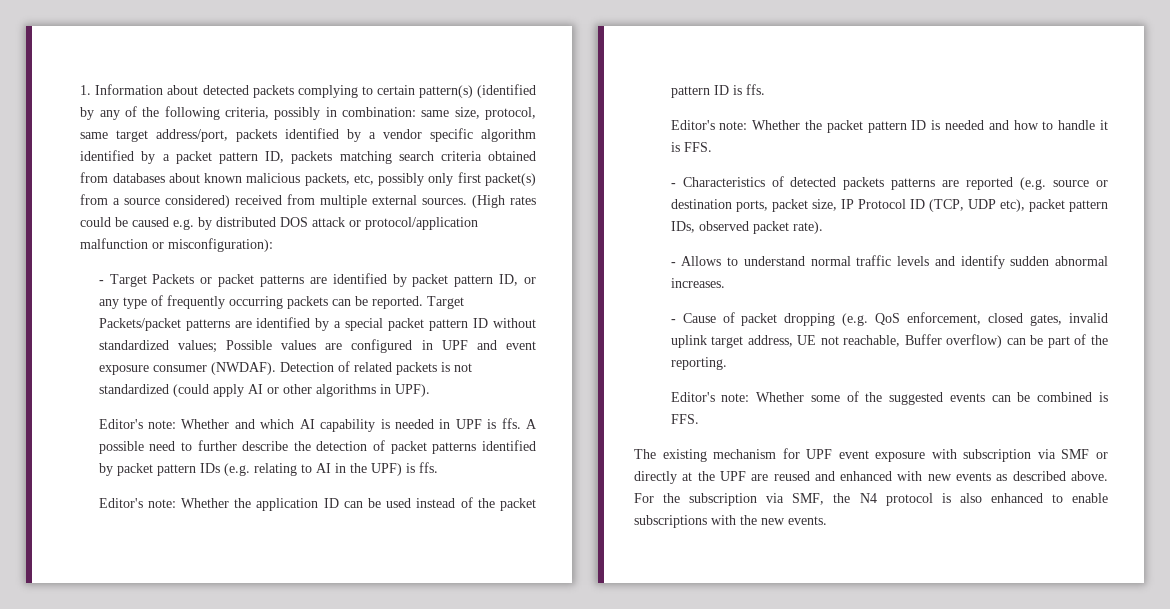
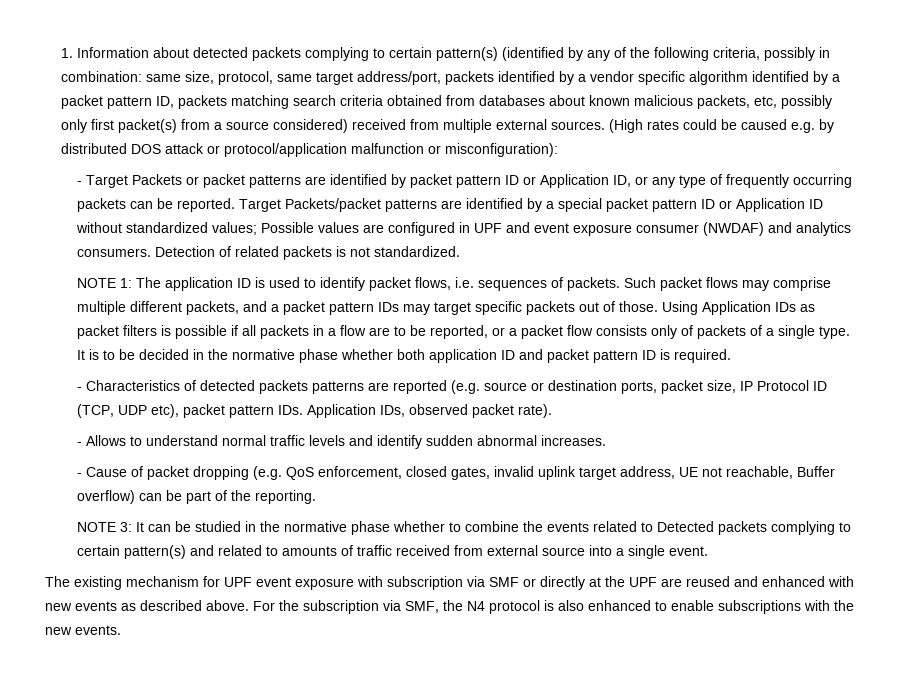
- - Target Packets or packet patterns are identified by packet pattern ID, or any type of frequently occurring packets can be reported.
+ - Target Packets or packet patterns are identified by packet pattern ID or Application ID, or any type of frequently occurring packets can be reported.
- Target Packets/packet patterns are identified by a special packet pattern ID without standardized values; Possible values are configured in UPF and event exposure consumer (NWDAF).
+ Target Packets/packet patterns are identified by a special packet pattern ID or Application ID without standardized values; Possible values are configured in UPF and event exposure consumer (NWDAF) and analytics consumers.
- Detection of related packets is not standardized (could apply AI or other algorithms in UPF).
- Editor's note: Whether and which AI capability is needed in UPF is ffs. A possible need to further describe the detection of packet patterns identified by packet pattern IDs (e.g. relating to AI in the UPF) is ffs.
- Editor's note: Whether the application ID can be used instead of the packet pattern ID is ffs.
- Editor's note: Whether the packet pattern ID is needed and how to handle it is FFS.
+ Detection of related packets is not standardized.
+ NOTE 1: The application ID is used to identify packet flows, i.e. sequences of packets. Such packet flows may comprise multiple different packets, and a packet pattern IDs may target specific packets out of those. Using Application IDs as packet filters is possible if all packets in a flow are to be reported, or a packet flow consists only of packets of a single type. It is to be decided in the normative phase whether both application ID and packet pattern ID is required.
- - Characteristics of detected packets patterns are reported (e.g. source or destination ports, packet size, IP Protocol ID (TCP, UDP etc), packet pattern IDs, observed packet rate).
+ - Characteristics of detected packets patterns are reported (e.g. source or destination ports, packet size, IP Protocol ID (TCP, UDP etc), packet pattern IDs. Application IDs, observed packet rate).
- Editor's note: Whether some of the suggested events can be combined is FFS.
+ NOTE 3: It can be studied in the normative phase whether to combine the events related to Detected packets complying to certain pattern(s) and related to amounts of traffic received from external source into a single event.

